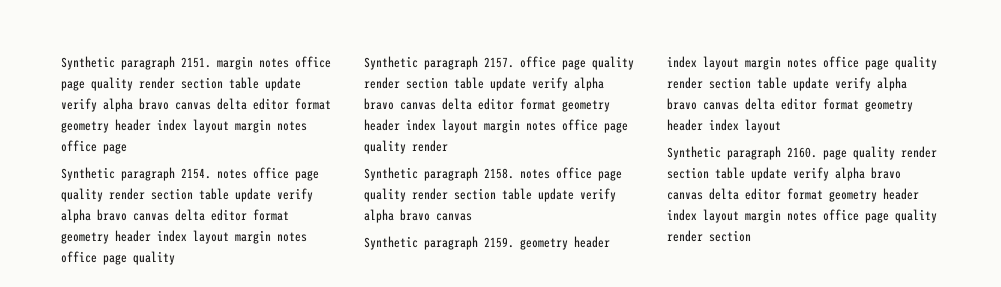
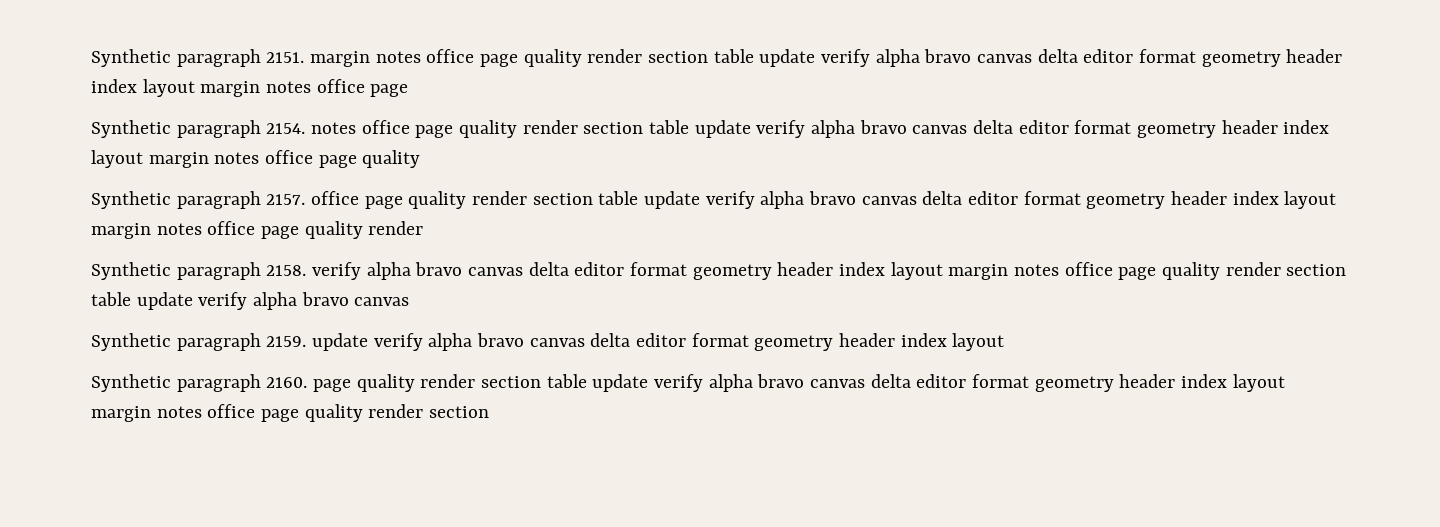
- Synthetic paragraph 2158. notes office page quality render section table update verify alpha bravo canvas
+ Synthetic paragraph 2158. verify alpha bravo canvas delta editor format geometry header index layout margin notes office page quality render section table update verify alpha bravo canvas
- Synthetic paragraph 2159. geometry header index layout margin notes office page quality render section table update verify alpha bravo canvas delta editor format geometry header index layout
+ Synthetic paragraph 2159. update verify alpha bravo canvas delta editor format geometry header index layout

